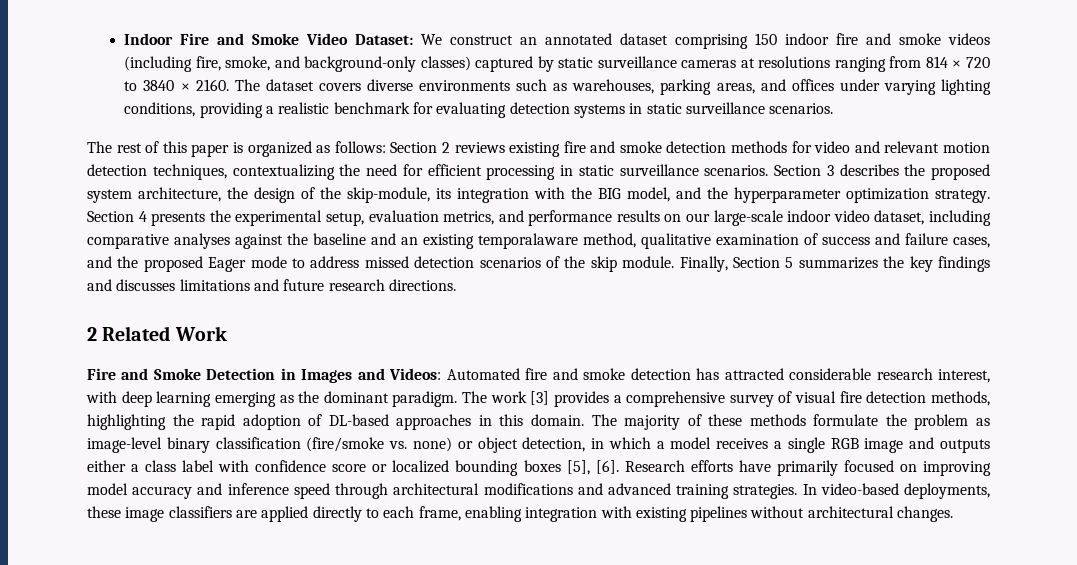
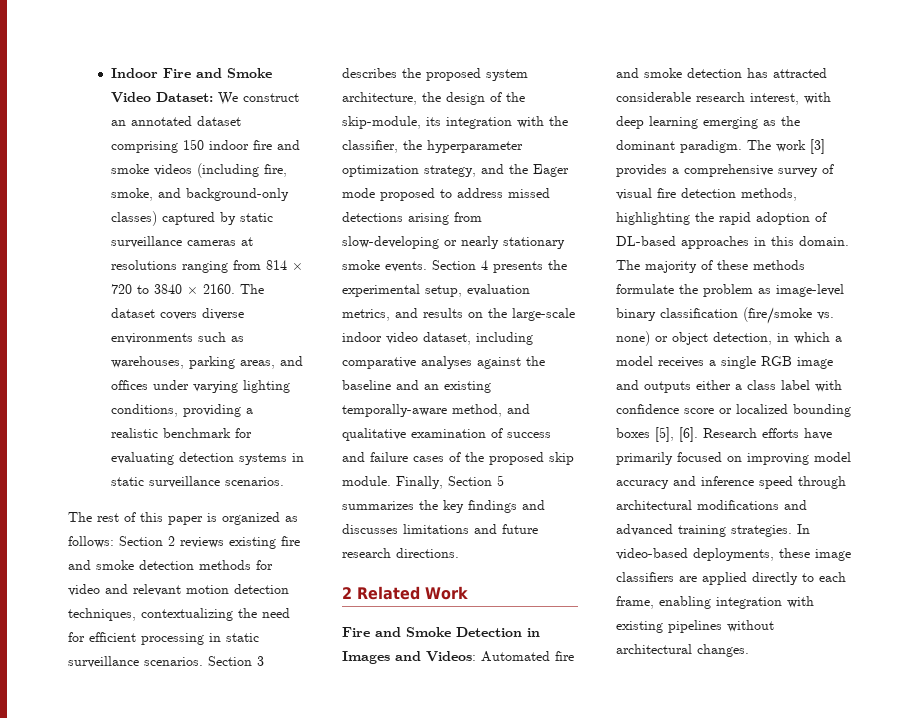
- Section 3 describes the proposed system architecture, the design of the skip-module, its integration with the BIG model, and the hyperparameter optimization strategy.
+ Section 3 describes the proposed system architecture, the design of the skip-module, its integration with the classifier, the hyperparameter optimization strategy, and the Eager mode proposed to address missed detections arising from slow-developing or nearly stationary smoke events.
- Section 4 presents the experimental setup, evaluation metrics, and performance results on our large-scale indoor video dataset, including comparative analyses against the baseline and an existing temporalaware method, qualitative examination of success and failure cases, and the proposed Eager mode to address missed detection scenarios of the skip module.
+ Section 4 presents the experimental setup, evaluation metrics, and results on the large-scale indoor video dataset, including comparative analyses against the baseline and an existing temporally-aware method, and qualitative examination of success and failure cases of the proposed skip module.

